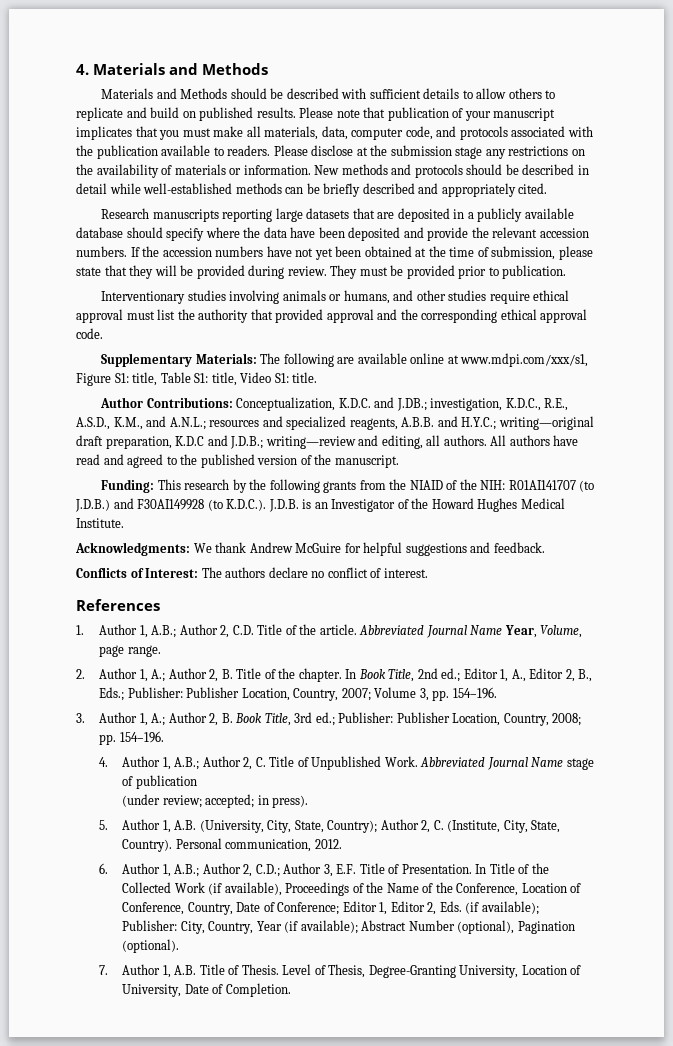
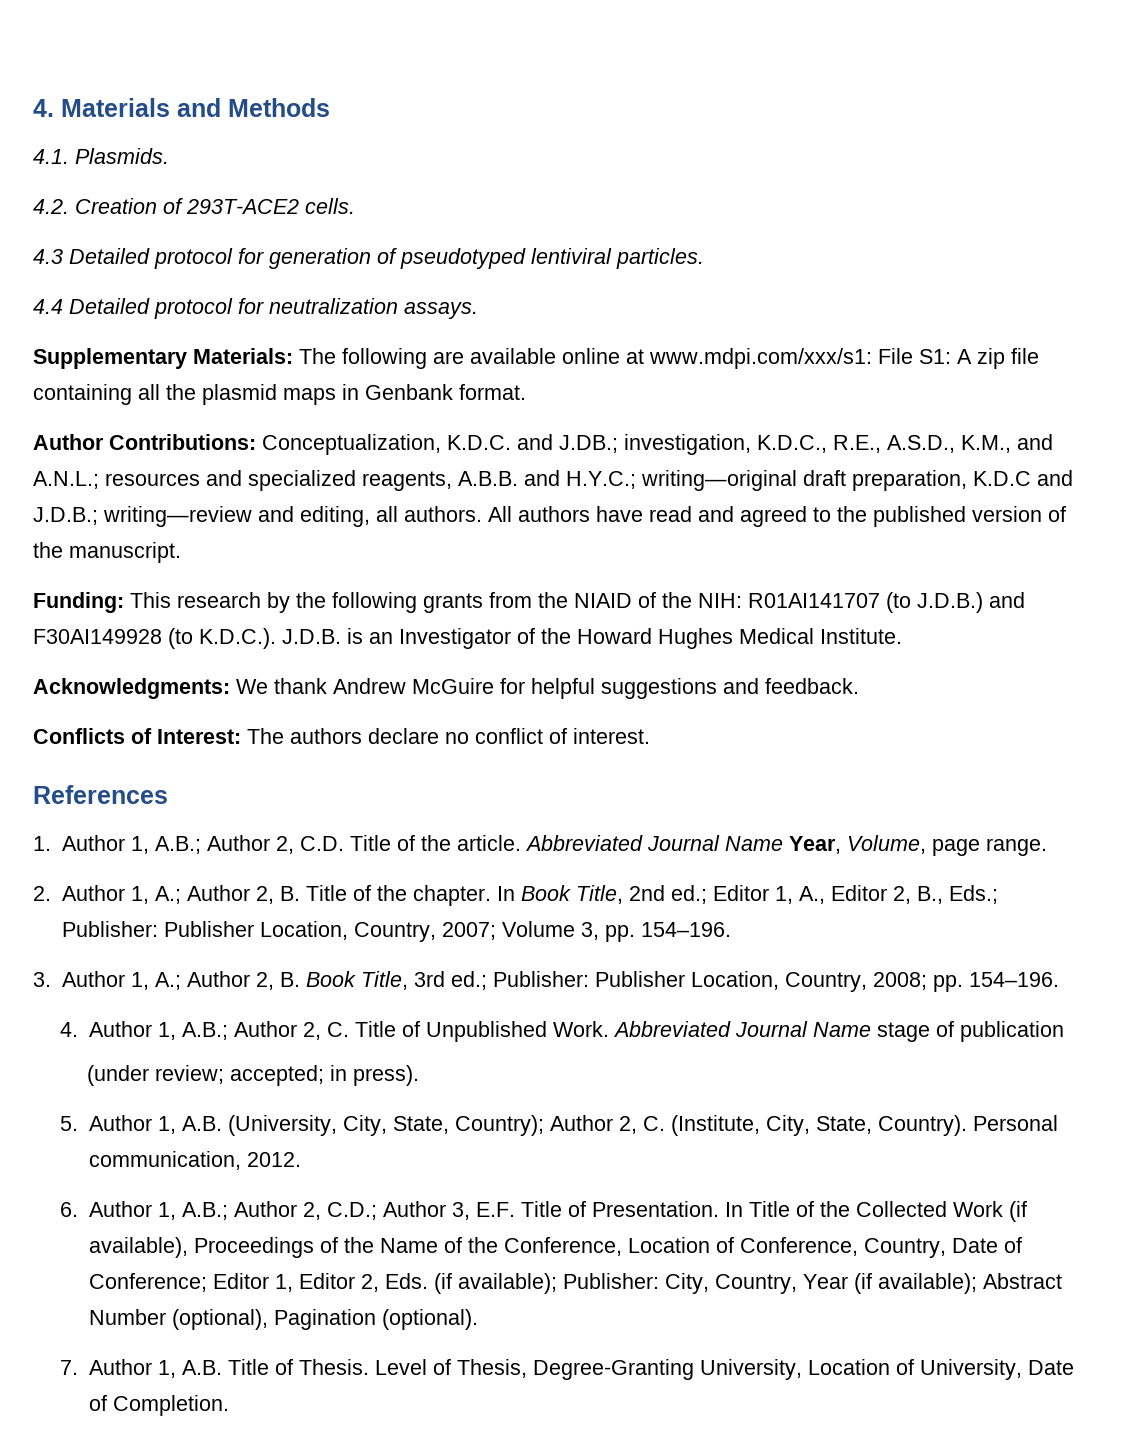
- Materials and Methods should be described with sufficient details to allow others to replicate and build on published results. Please note that publication of your manuscript implicates that you must make all materials, data, computer code, and protocols associated with the publication available to readers. Please disclose at the submission stage any restrictions on the availability of materials or information. New methods and protocols should be described in detail while well-established methods can be briefly described and appropriately cited.
- Research manuscripts reporting large datasets that are deposited in a publicly available database should specify where the data have been deposited and provide the relevant accession numbers. If the accession numbers have not yet been obtained at the time of submission, please state that they will be provided during review. They must be provided prior to publication.
- Interventionary studies involving animals or humans, and other studies require ethical approval must list the authority that provided approval and the corresponding ethical approval code.
+ 4.1. Plasmids.
+ 4.2. Creation of 293T-ACE2 cells.
+ 4.3 Detailed protocol for generation of pseudotyped lentiviral particles.
+ 4.4 Detailed protocol for neutralization assays.
- Supplementary Materials: The following are available online at www.mdpi.com/xxx/s1, Figure S1: title, Table S1: title, Video S1: title.
+ Supplementary Materials: The following are available online at www.mdpi.com/xxx/s1: File S1: A zip file containing all the plasmid maps in Genbank format.

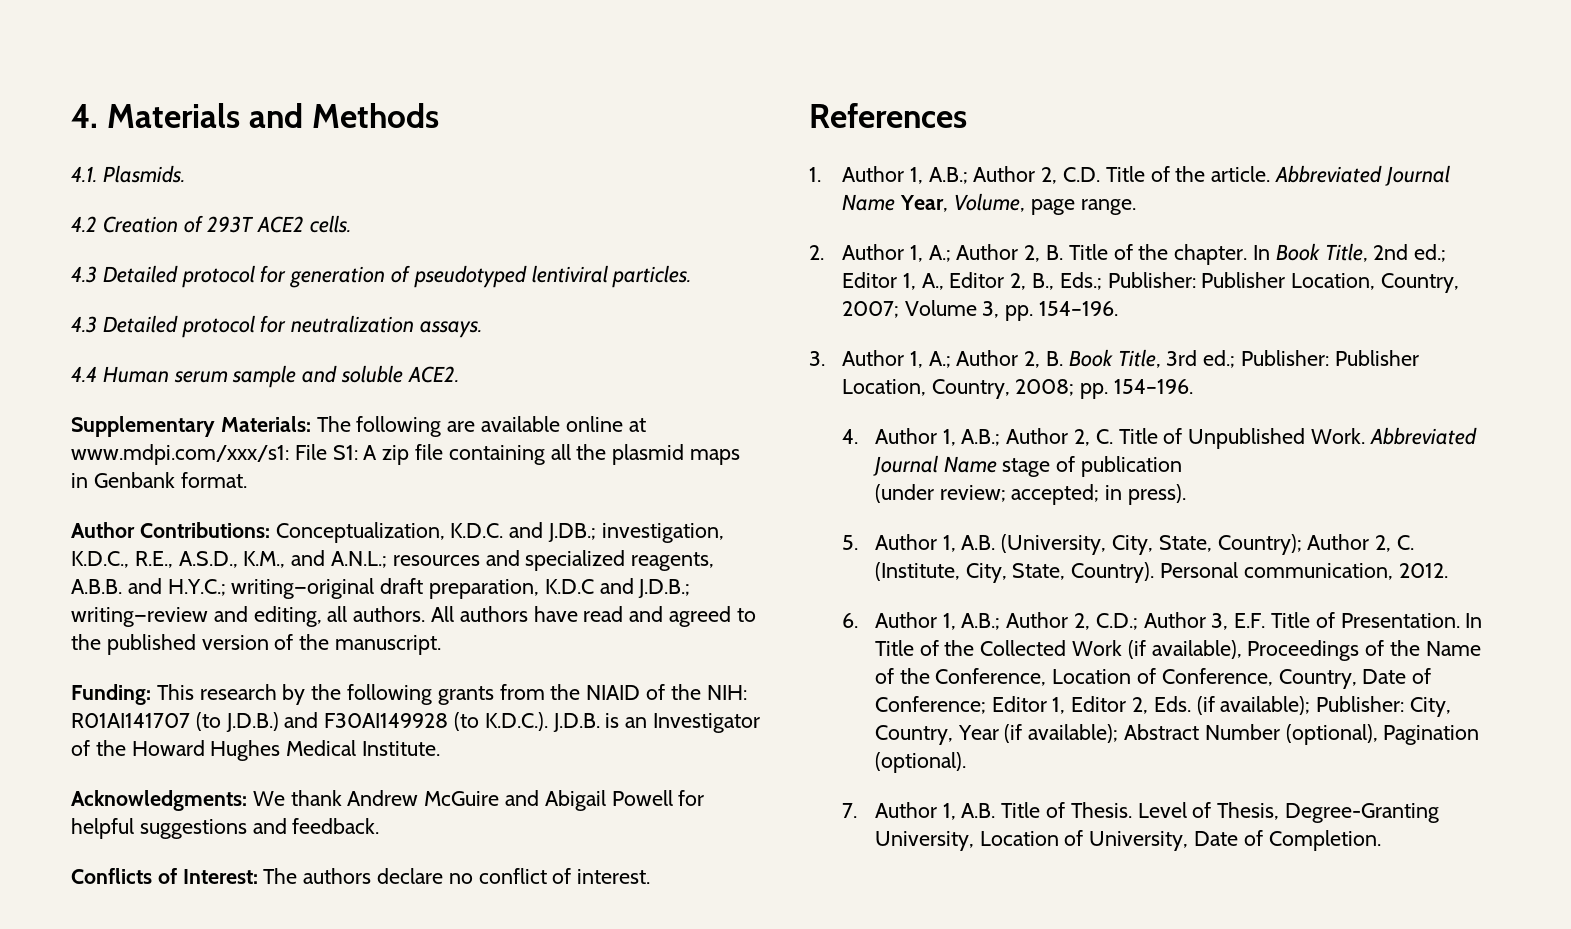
- 4.2. Creation of 293T-ACE2 cells.
+ 4.2 Creation of 293T ACE2 cells.
- 4.4 Detailed protocol for neutralization assays.
+ 4.3 Detailed protocol for neutralization assays.
+ 4.4 Human serum sample and soluble ACE2.
- Acknowledgments: We thank Andrew McGuire for helpful suggestions and feedback.
+ Acknowledgments: We thank Andrew McGuire and Abigail Powell for helpful suggestions and feedback.

